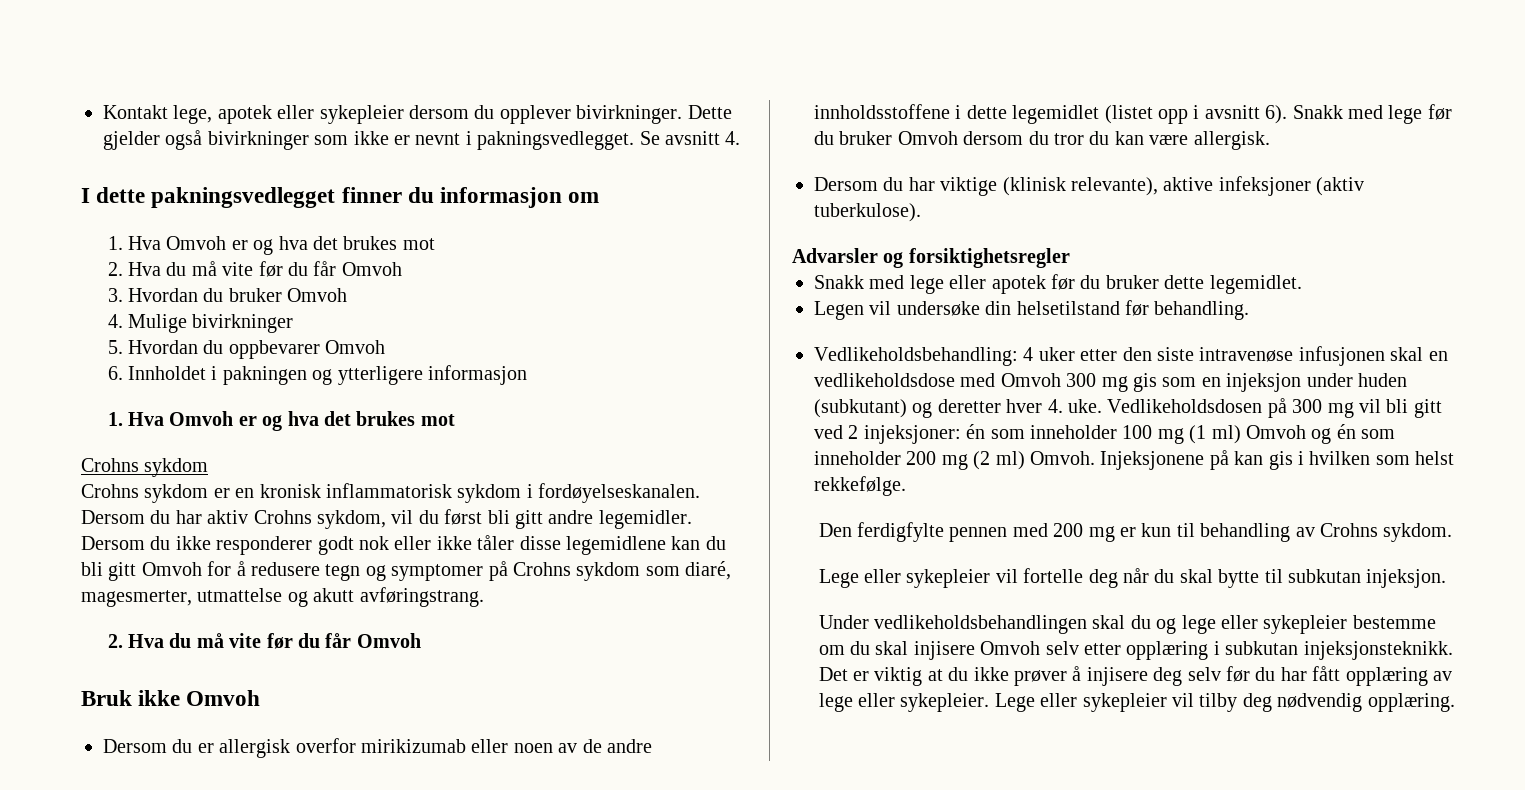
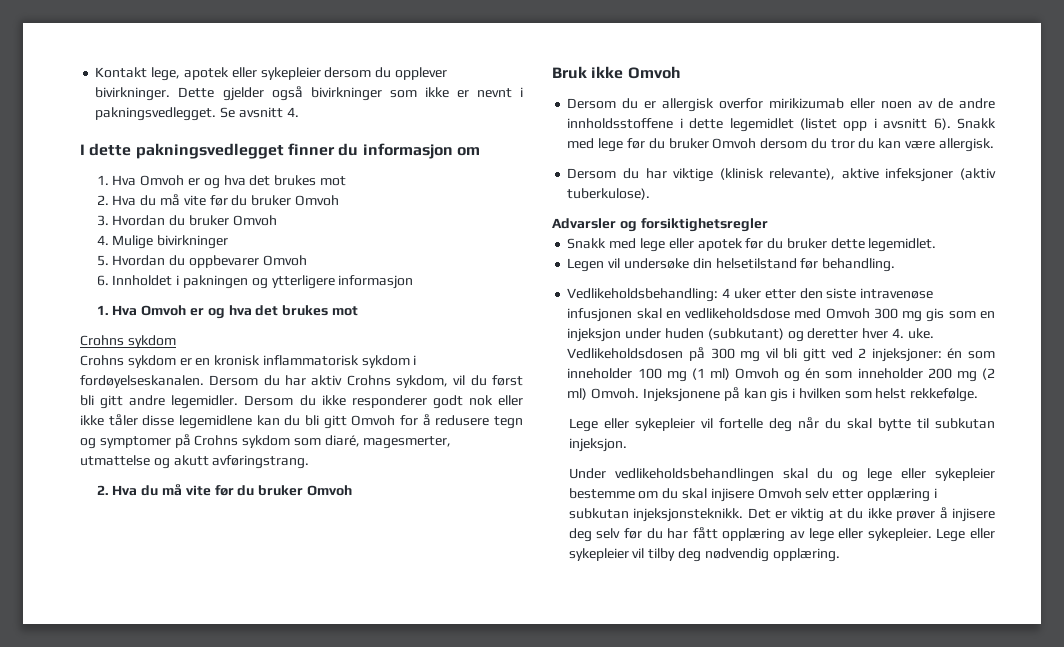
  I dette pakningsvedlegget finner du informasjon om
  1. Hva Omvoh er og hva det brukes mot
- 2. Hva du må vite før du får Omvoh
+ 2. Hva du må vite før du bruker Omvoh
  Dersom du ikke responderer godt nok eller ikke tåler disse legemidlene kan du bli gitt Omvoh for å redusere tegn og symptomer på Crohns sykdom som diaré, magesmerter, utmattelse og akutt avføringstrang.
- 2. Hva du må vite før du får Omvoh
+ 2. Hva du må vite før du bruker Omvoh
- Den ferdigfylte pennen med 200 mg er kun til behandling av Crohns sykdom.

